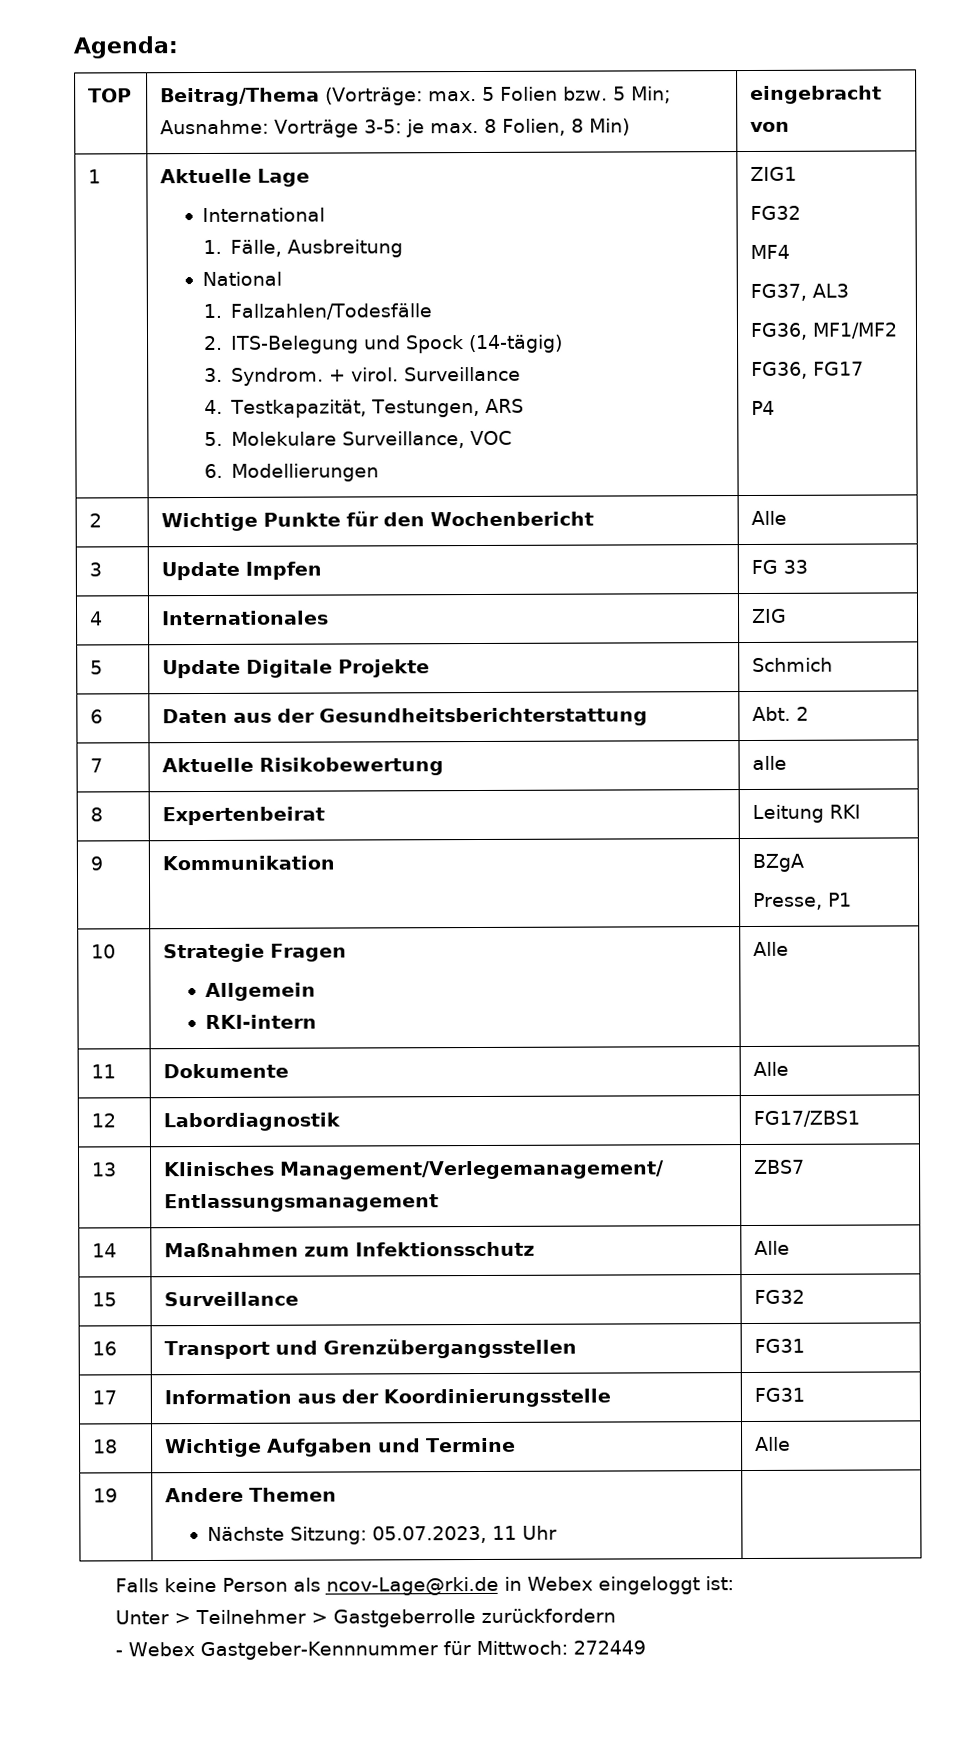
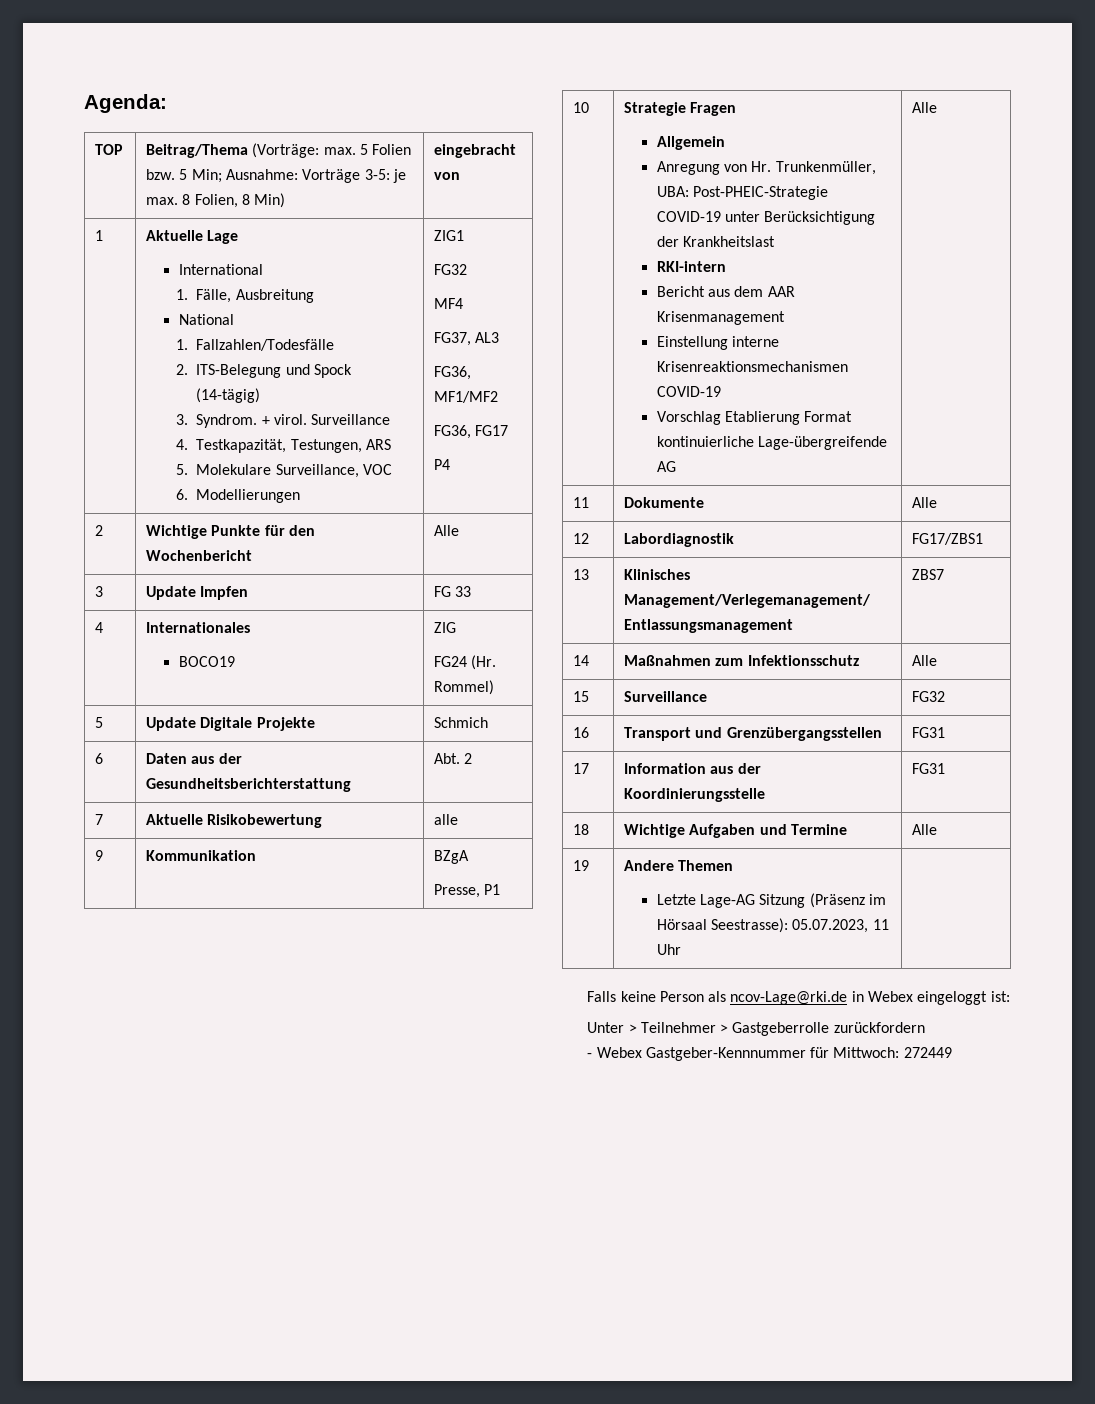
- 4 | Internationales | ZIG
+ 4 | Internationales
+ BOCO19 | ZIG
+ FG24 (Hr. Rommel)
- 8 | Expertenbeirat | Leitung RKI
  10 | Strategie Fragen
  Allgemein
- RKI-intern | Alle
+ Anregung von Hr. Trunkenmüller, UBA: Post-PHEIC-Strategie COVID-19 unter Berücksichtigung der Krankheitslast
+ RKI-intern
+ Bericht aus dem AAR Krisenmanagement
+ Einstellung interne Krisenreaktionsmechanismen COVID-19
+ Vorschlag Etablierung Format kontinuierliche Lage-übergreifende AG | Alle
  19 | Andere Themen
- Nächste Sitzung: 05.07.2023, 11 Uhr |
+ Letzte Lage-AG Sitzung (Präsenz im Hörsaal Seestrasse): 05.07.2023, 11 Uhr |

